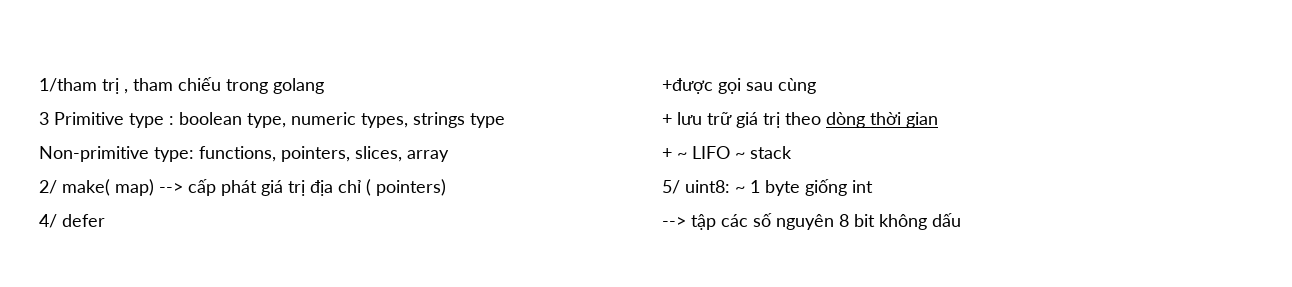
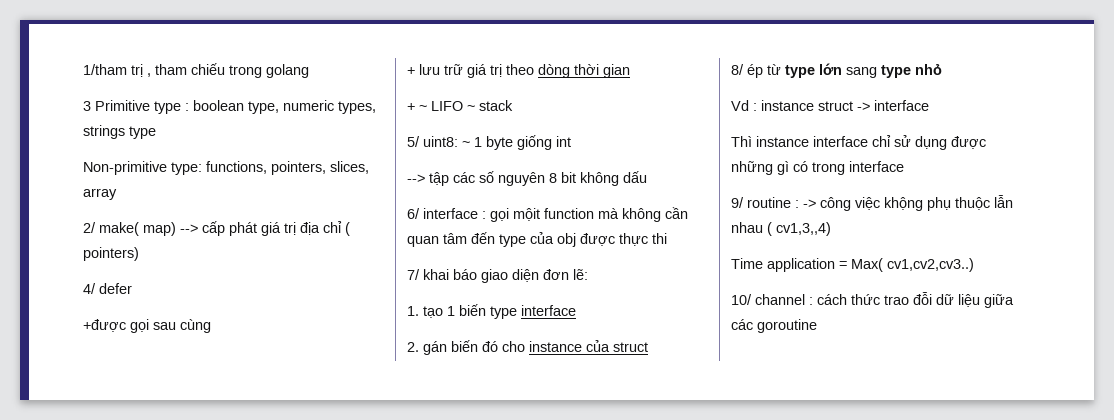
+ 6/ interface : gọi mộit function mà không cần quan tâm đến type của obj được thực thi
+ 7/ khai báo giao diện đơn lẽ:
+ 1. tạo 1 biến type interface
+ 2. gán biến đó cho instance của struct
+ 8/ ép từ type lớn sang type nhỏ
+ Vd : instance struct -> interface
+ Thì instance interface chỉ sử dụng được những gì có trong interface
+ 9/ routine : -> công việc khộng phụ thuộc lẫn nhau ( cv1,3,,4)
+ Time application = Max( cv1,cv2,cv3..)
+ 10/ channel : cách thức trao đỗi dữ liệu giữa các goroutine

